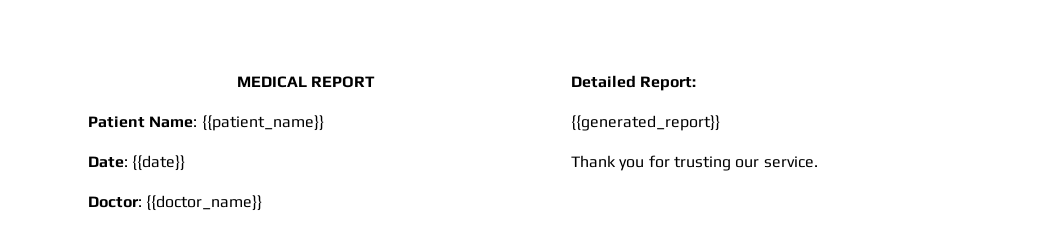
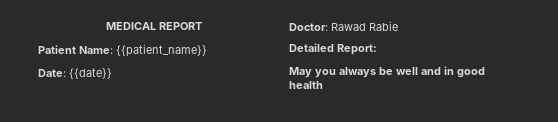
- Doctor: {{doctor_name}}
+ Doctor: Rawad Rabie
- {{generated_report}}
- Thank you for trusting our service.
+ May you always be well and in good health

